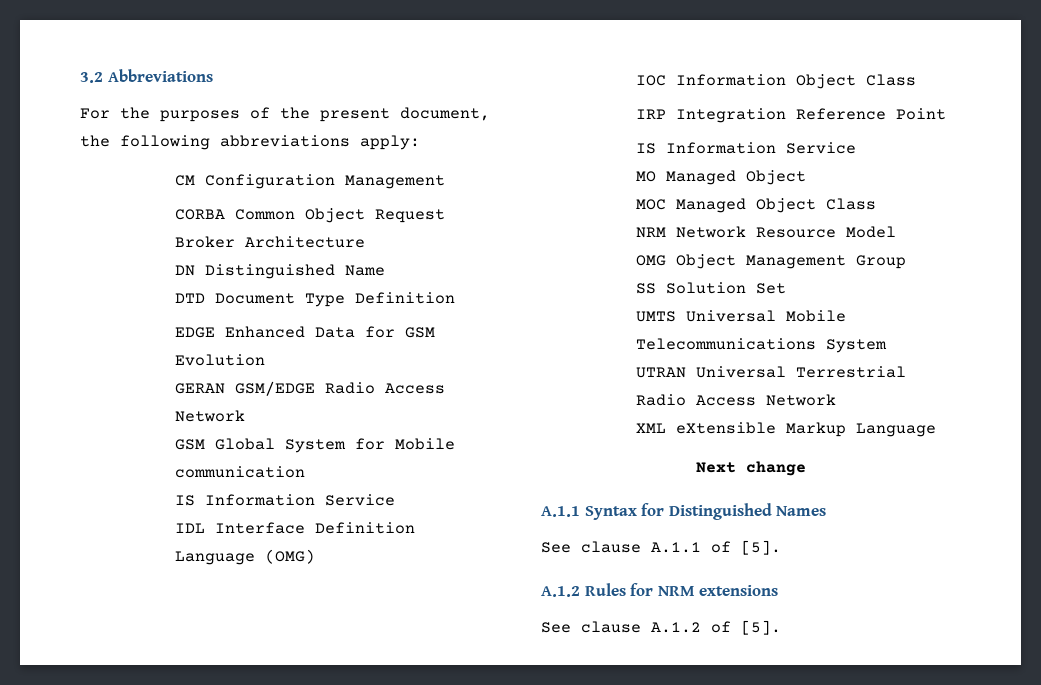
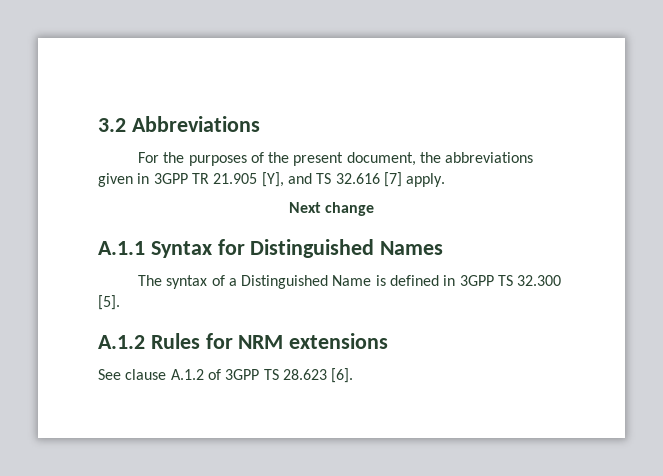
- For the purposes of the present document, the following abbreviations apply:
- CM Configuration Management
- CORBA Common Object Request Broker Architecture
- DN Distinguished Name
- DTD Document Type Definition
- EDGE Enhanced Data for GSM Evolution
- GERAN GSM/EDGE Radio Access Network
- GSM Global System for Mobile communication
- IS Information Service
- IDL Interface Definition Language (OMG)
- IOC Information Object Class
- IRP Integration Reference Point
- IS Information Service
- MO Managed Object
- MOC Managed Object Class
- NRM Network Resource Model
- OMG Object Management Group
- SS Solution Set
- UMTS Universal Mobile Telecommunications System
- UTRAN Universal Terrestrial Radio Access Network
- XML eXtensible Markup Language
+ For the purposes of the present document, the abbreviations given in 3GPP TR 21.905 [Y], and TS 32.616 [7] apply.
- See clause A.1.1 of [5].
+ The syntax of a Distinguished Name is defined in 3GPP TS 32.300 [5].
- See clause A.1.2 of [5].
+ See clause A.1.2 of 3GPP TS 28.623 [6].

